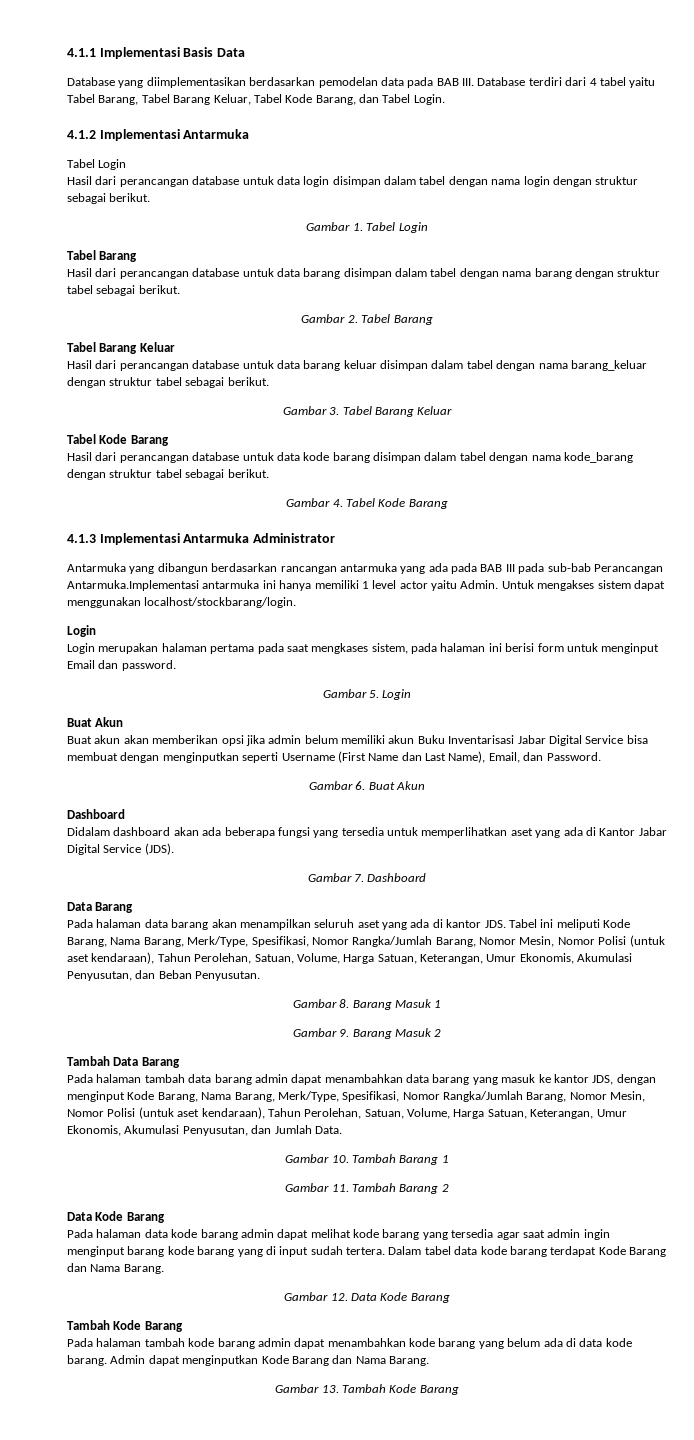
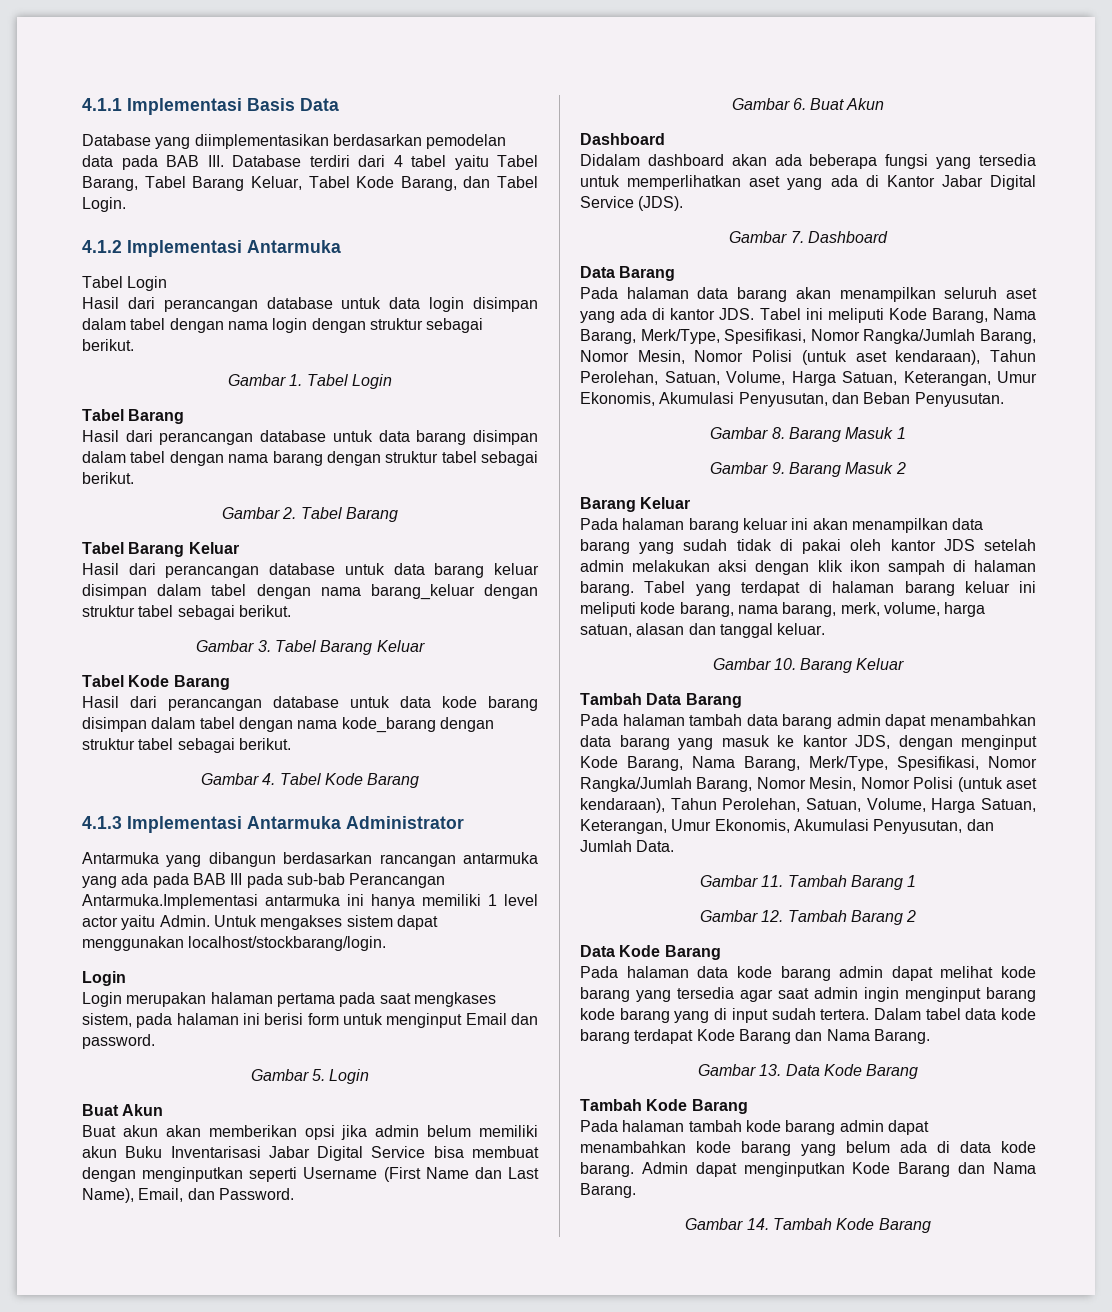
  Gambar 9. Barang Masuk 2
+ Barang Keluar
+ Pada halaman barang keluar ini akan menampilkan data barang yang sudah tidak di pakai oleh kantor JDS setelah admin melakukan aksi dengan klik ikon sampah di halaman barang. Tabel yang terdapat di halaman barang keluar ini meliputi kode barang, nama barang, merk, volume, harga satuan, alasan dan tanggal keluar.
+ Gambar 10. Barang Keluar
- Gambar 10. Tambah Barang 1
+ Gambar 11. Tambah Barang 1
- Gambar 11. Tambah Barang 2
+ Gambar 12. Tambah Barang 2
- Gambar 12. Data Kode Barang
+ Gambar 13. Data Kode Barang
- Gambar 13. Tambah Kode Barang
+ Gambar 14. Tambah Kode Barang

